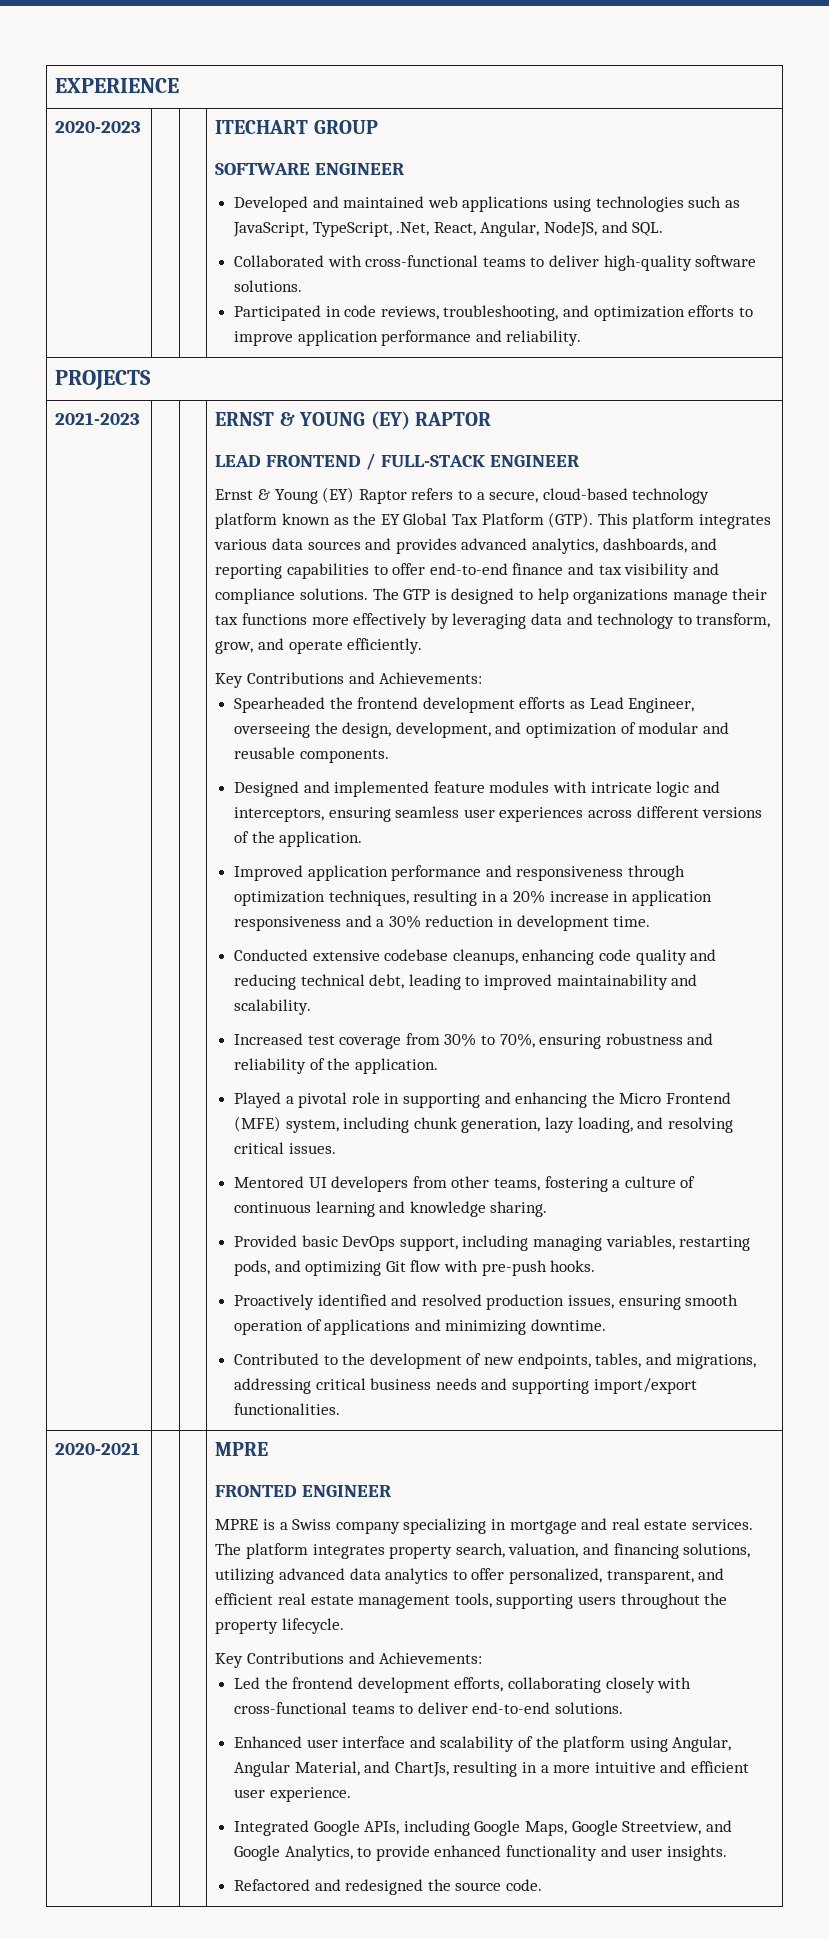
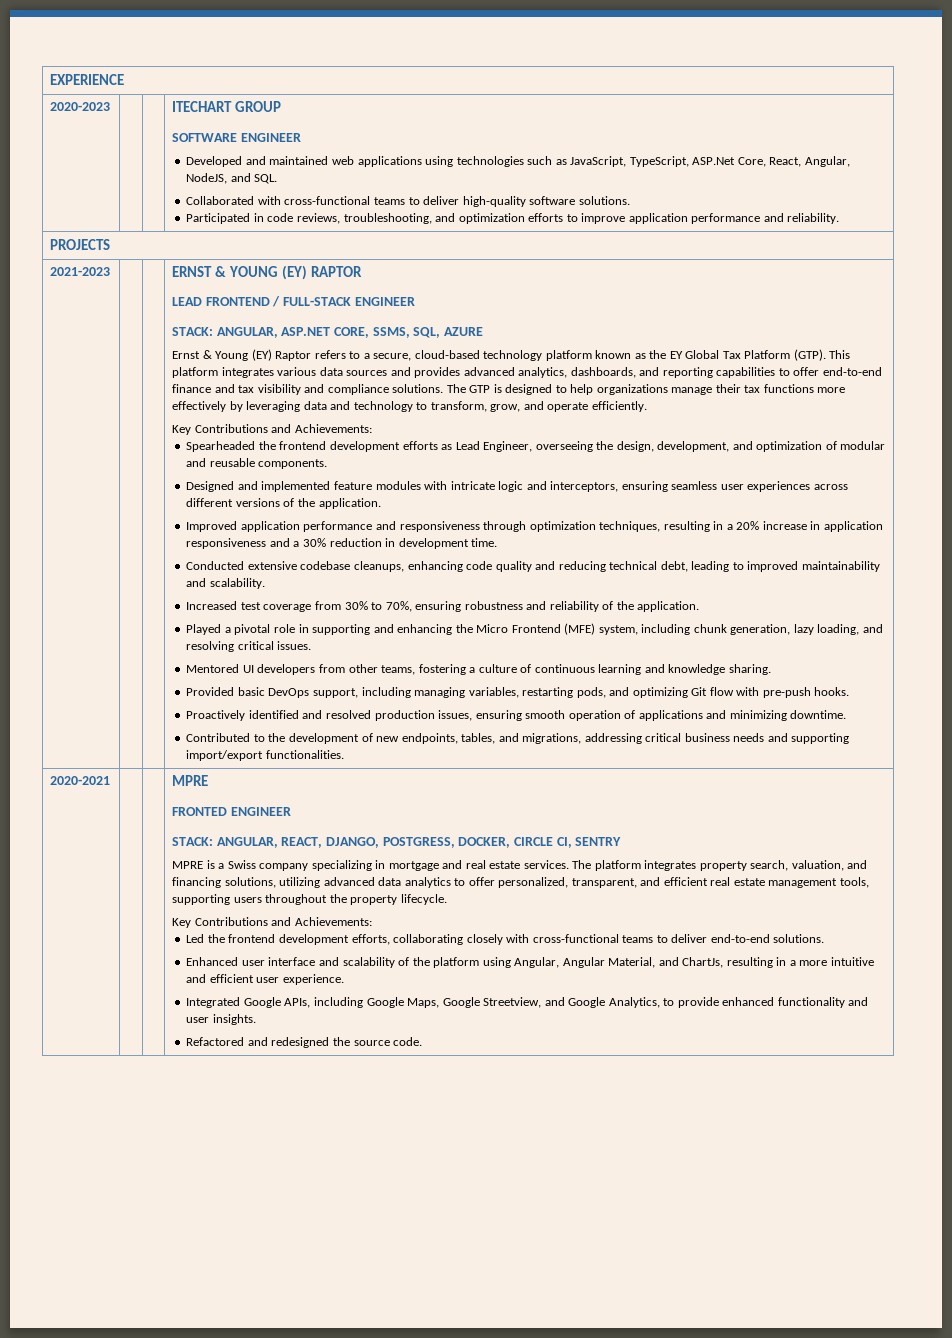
- Developed and maintained web applications using technologies such as JavaScript, TypeScript, .Net, React, Angular, NodeJS, and SQL.
+ Developed and maintained web applications using technologies such as JavaScript, TypeScript, ASP.Net Core, React, Angular, NodeJS, and SQL.
+ STACK: ANGULAR, ASP.NET CORE, SSMS, SQL, AZURE
+ STACK: ANGULAR, REACT, DJANGO, POSTGRESS, DOCKER, CIRCLE CI, SENTRY

